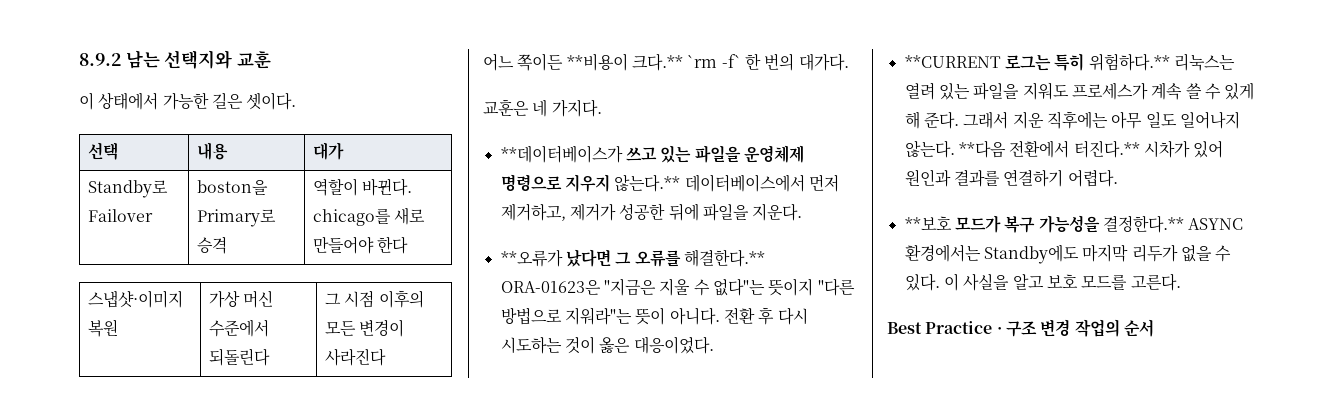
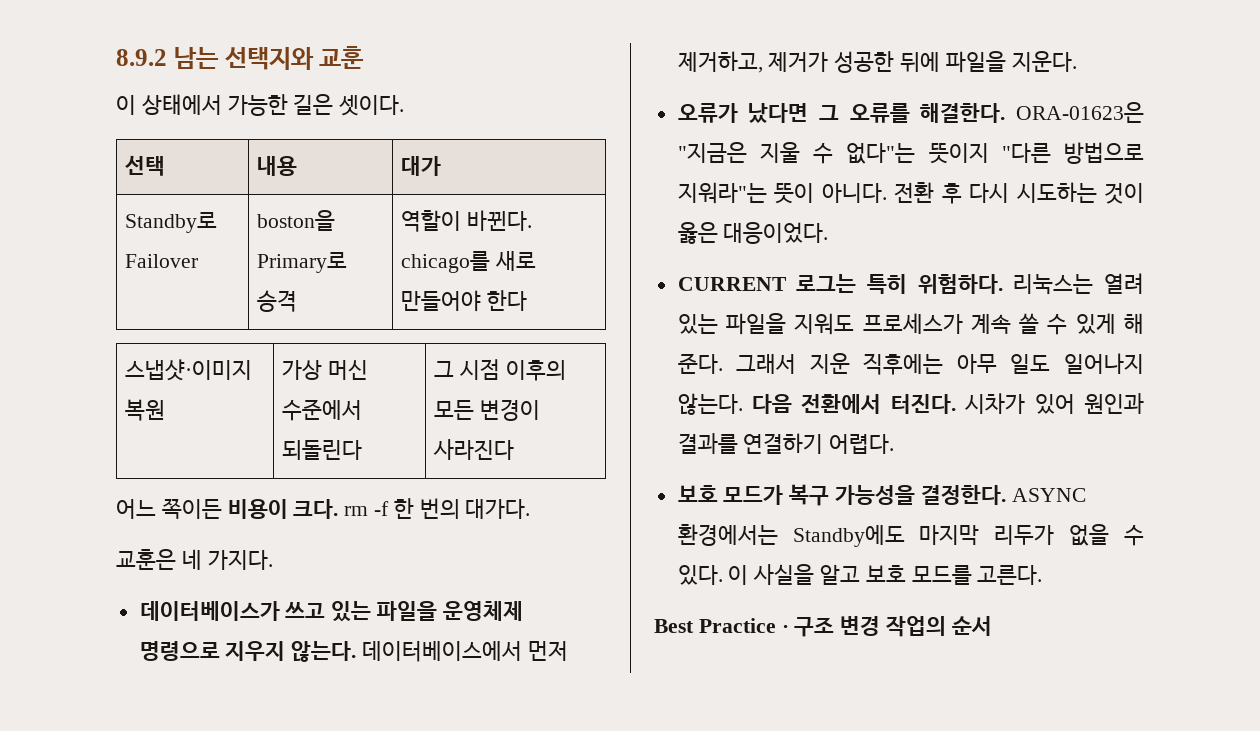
- 어느 쪽이든 **비용이 크다.** `rm -f` 한 번의 대가다.
+ 어느 쪽이든 비용이 크다. rm -f 한 번의 대가다.
- **데이터베이스가 쓰고 있는 파일을 운영체제 명령으로 지우지 않는다.** 데이터베이스에서 먼저 제거하고, 제거가 성공한 뒤에 파일을 지운다.
+ 데이터베이스가 쓰고 있는 파일을 운영체제 명령으로 지우지 않는다. 데이터베이스에서 먼저 제거하고, 제거가 성공한 뒤에 파일을 지운다.
- **오류가 났다면 그 오류를 해결한다.** ORA-01623은 "지금은 지울 수 없다"는 뜻이지 "다른 방법으로 지워라"는 뜻이 아니다.
+ 오류가 났다면 그 오류를 해결한다. ORA-01623은 "지금은 지울 수 없다"는 뜻이지 "다른 방법으로 지워라"는 뜻이 아니다.
- **CURRENT 로그는 특히 위험하다.** 리눅스는 열려 있는 파일을 지워도 프로세스가 계속 쓸 수 있게 해 준다.
+ CURRENT 로그는 특히 위험하다. 리눅스는 열려 있는 파일을 지워도 프로세스가 계속 쓸 수 있게 해 준다.
- **다음 전환에서 터진다.** 시차가 있어 원인과 결과를 연결하기 어렵다.
+ 다음 전환에서 터진다. 시차가 있어 원인과 결과를 연결하기 어렵다.
- **보호 모드가 복구 가능성을 결정한다.** ASYNC 환경에서는 Standby에도 마지막 리두가 없을 수 있다.
+ 보호 모드가 복구 가능성을 결정한다. ASYNC 환경에서는 Standby에도 마지막 리두가 없을 수 있다.

